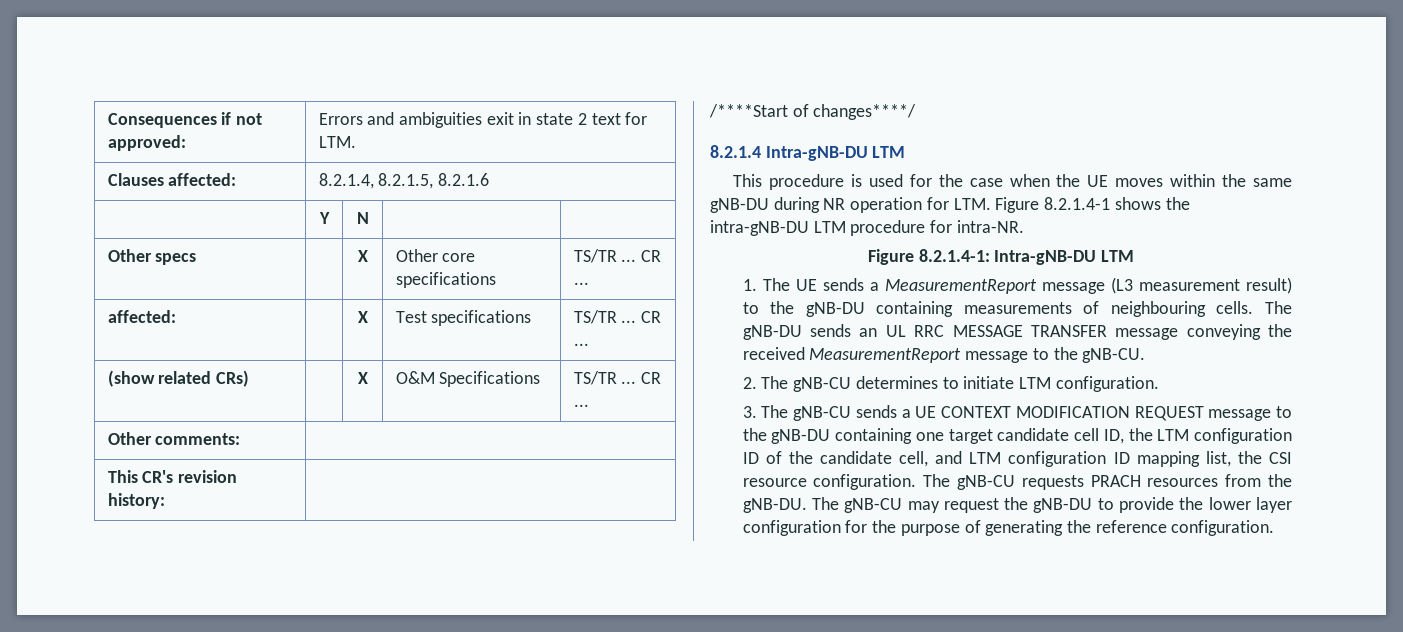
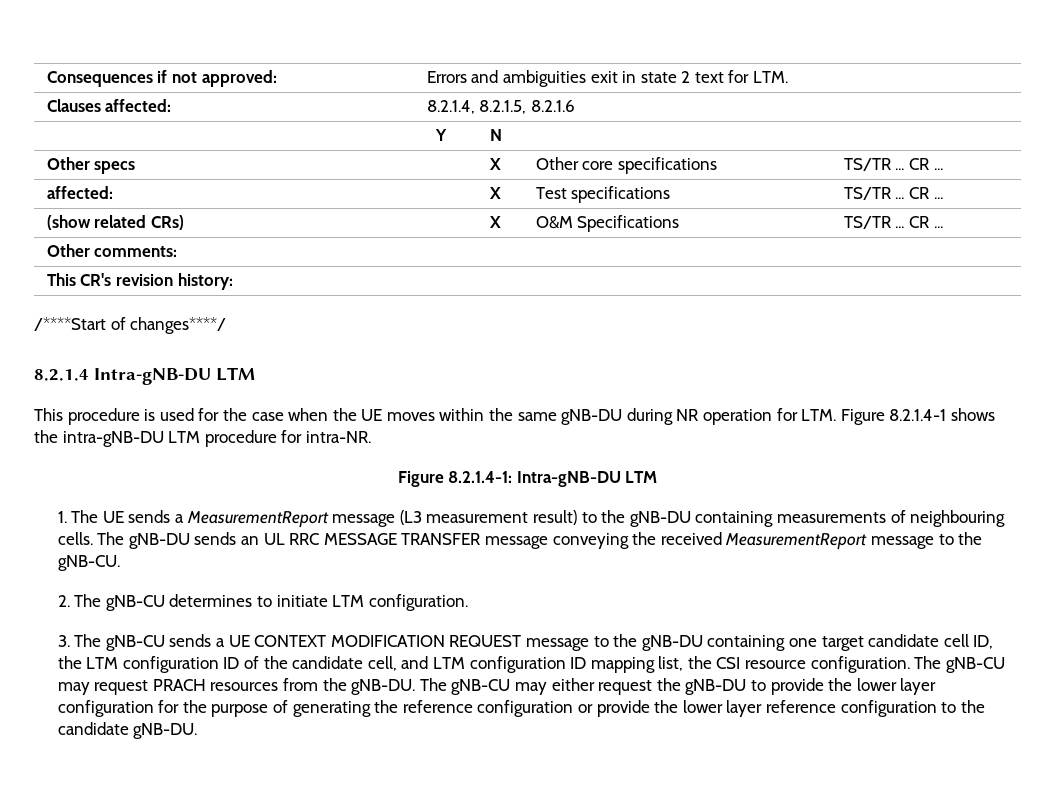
- The gNB-CU requests PRACH resources from the gNB-DU.
+ The gNB-CU may request PRACH resources from the gNB-DU.
- The gNB-CU may request the gNB-DU to provide the lower layer configuration for the purpose of generating the reference configuration.
+ The gNB-CU may either request the gNB-DU to provide the lower layer configuration for the purpose of generating the reference configuration or provide the lower layer reference configuration to the candidate gNB-DU.

